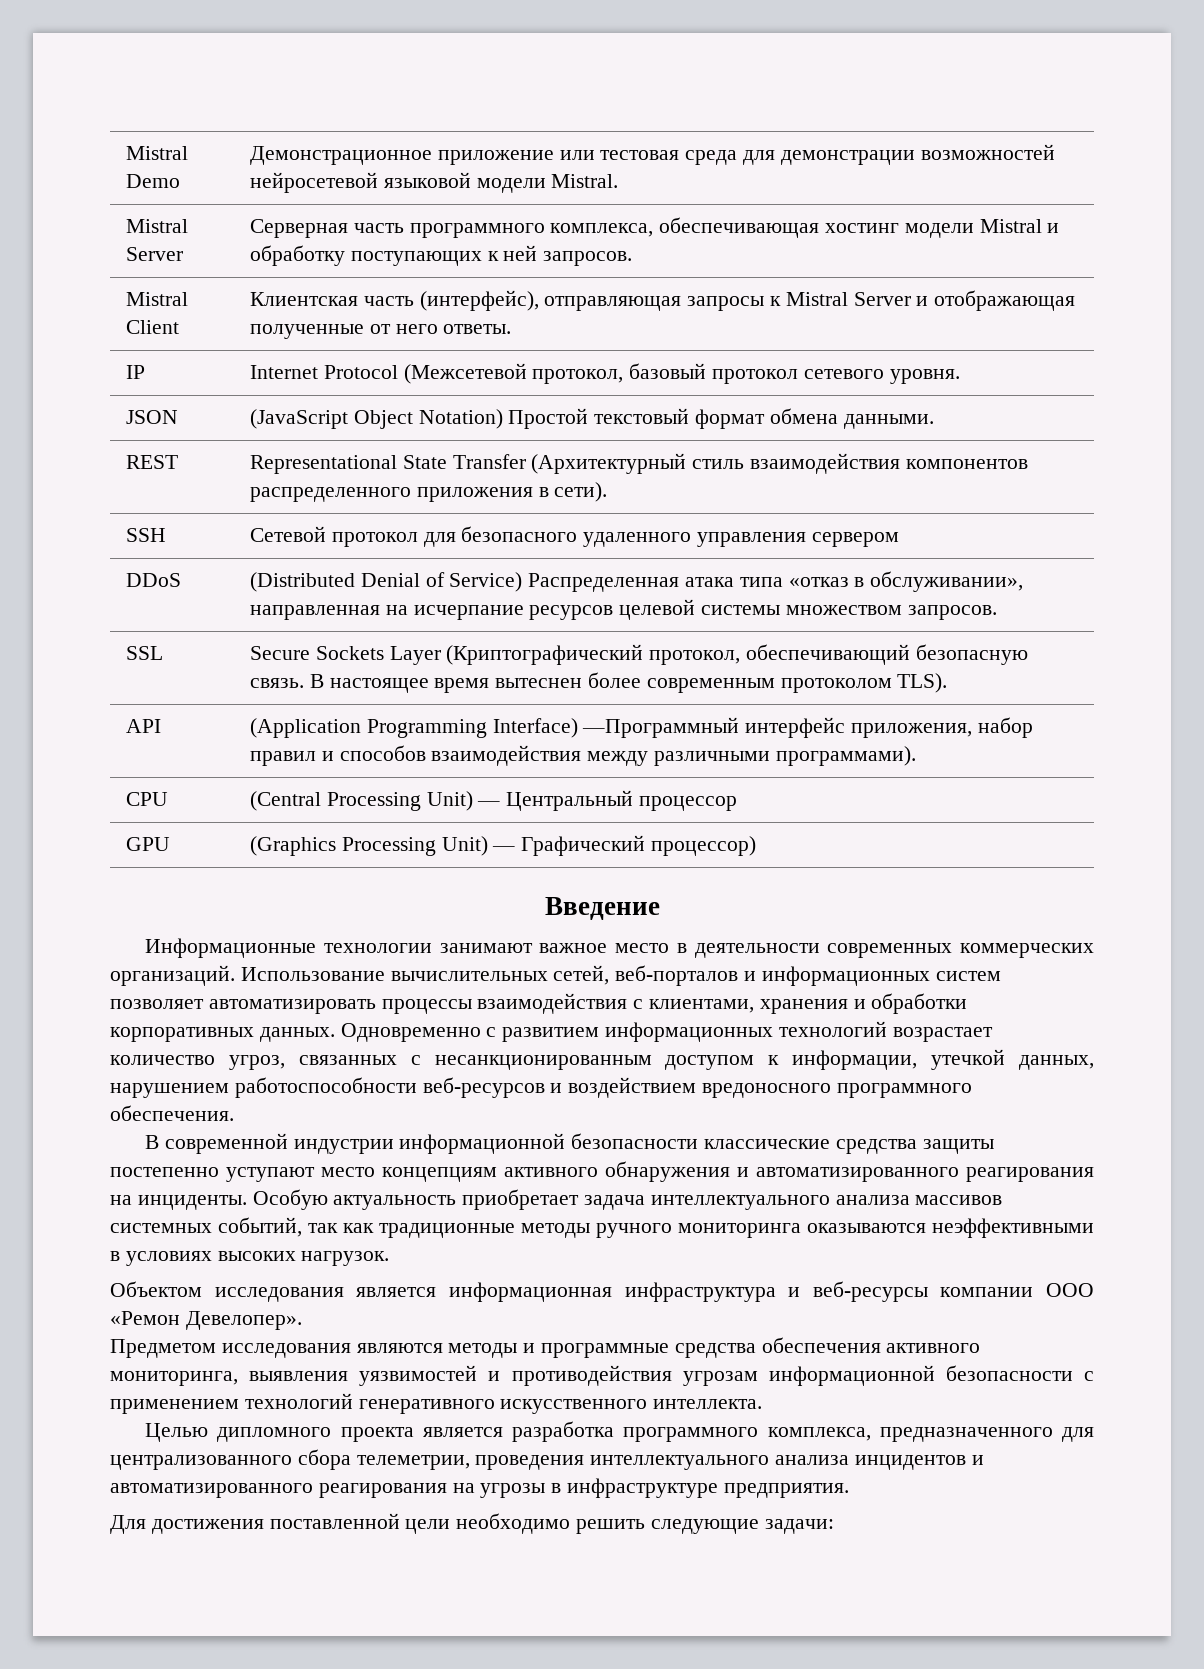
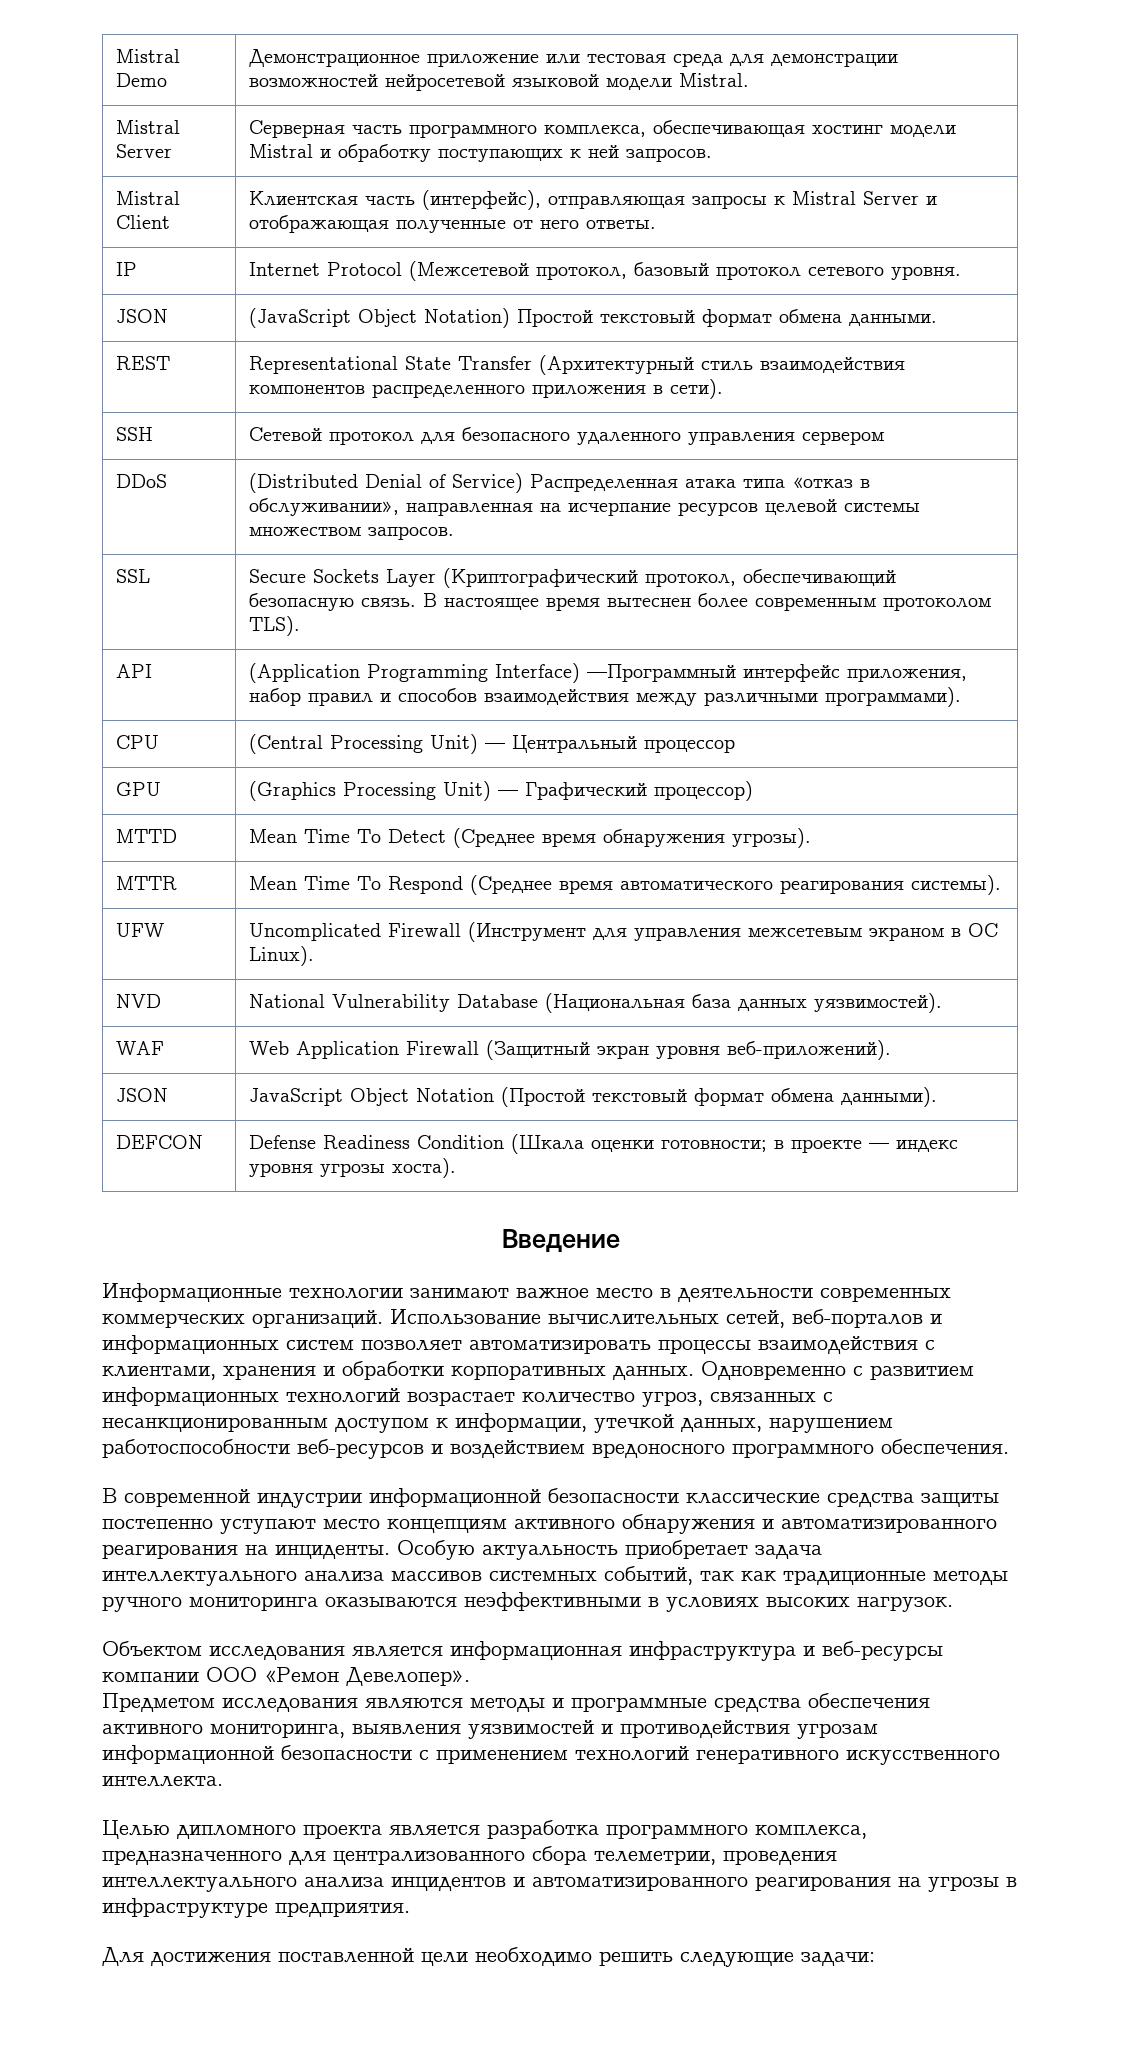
+ MTTD | Mean Time To Detect (Среднее время обнаружения угрозы).
+ MTTR | Mean Time To Respond (Среднее время автоматического реагирования системы).
+ UFW | Uncomplicated Firewall (Инструмент для управления межсетевым экраном в ОС Linux).
+ NVD | National Vulnerability Database (Национальная база данных уязвимостей).
+ WAF | Web Application Firewall (Защитный экран уровня веб-приложений).
+ JSON | JavaScript Object Notation (Простой текстовый формат обмена данными).
+ DEFCON | Defense Readiness Condition (Шкала оценки готовности; в проекте — индекс уровня угрозы хоста).

